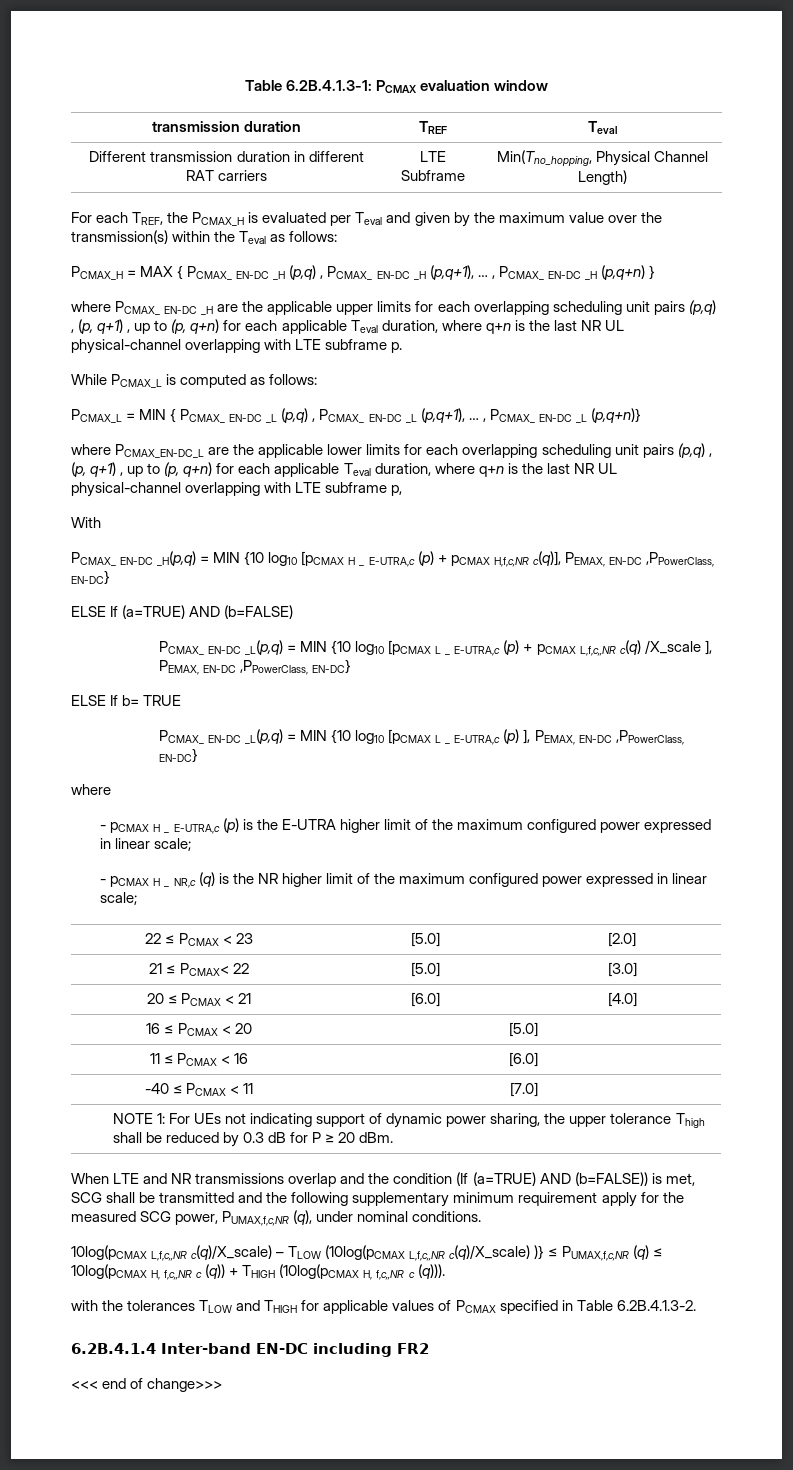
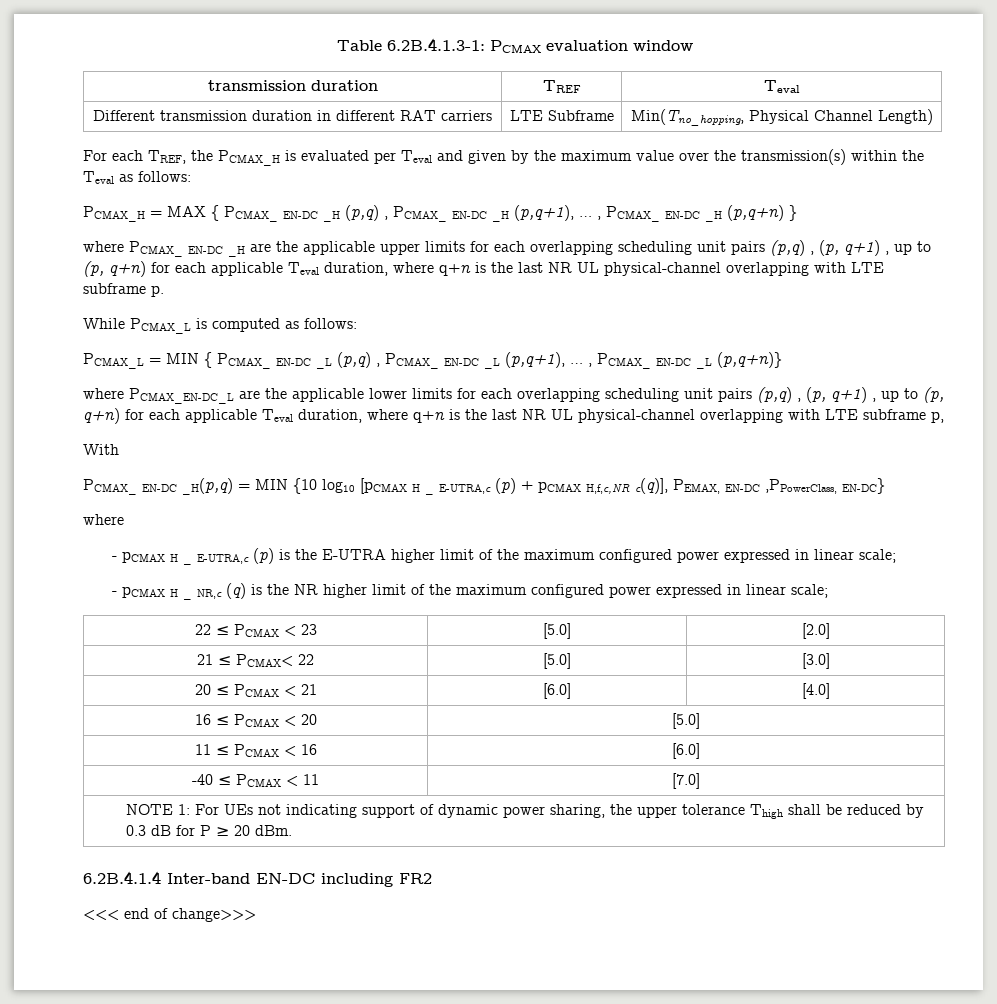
- ELSE If (a=TRUE) AND (b=FALSE)
- PCMAX_ EN-DC _L(p,q) = MIN {10 log10 [pCMAX L _ E-UTRA,c (p) + pCMAX L,f,c,,NR c(q) /X_scale ], PEMAX, EN-DC ,PPowerClass, EN-DC}
- ELSE If b= TRUE
- PCMAX_ EN-DC _L(p,q) = MIN {10 log10 [pCMAX L _ E-UTRA,c (p) ], PEMAX, EN-DC ,PPowerClass, EN-DC}
- When LTE and NR transmissions overlap and the condition (If (a=TRUE) AND (b=FALSE)) is met, SCG shall be transmitted and the following supplementary minimum requirement apply for the measured SCG power, PUMAX,f,c,NR (q), under nominal conditions.
- 10log(pCMAX L,f,c,,NR c(q)/X_scale) – TLOW (10log(pCMAX L,f,c,,NR c(q)/X_scale) )} ≤ PUMAX,f,c,NR (q) ≤ 10log(pCMAX H, f,c,,NR c (q)) + THIGH (10log(pCMAX H, f,c,,NR c (q))).
- with the tolerances TLOW and THIGH for applicable values of PCMAX specified in Table 6.2B.4.1.3-2.

